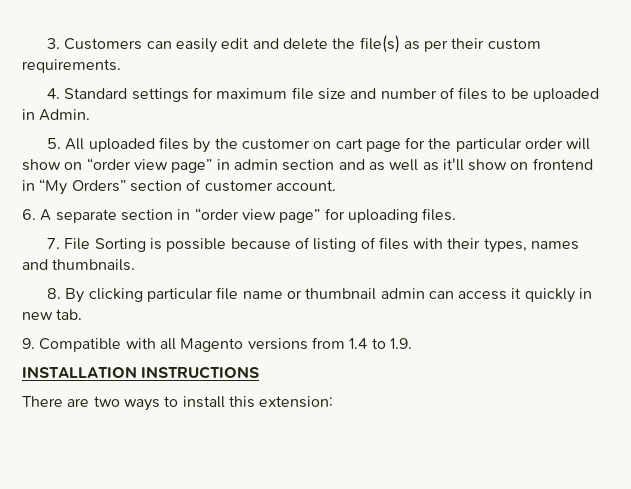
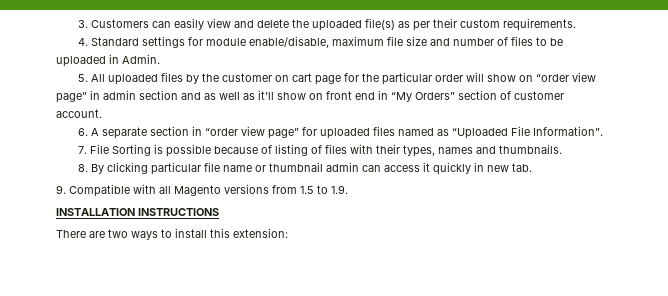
- 3. Customers can easily edit and delete the file(s) as per their custom requirements.
+ 3. Customers can easily view and delete the uploaded file(s) as per their custom requirements.
- 4. Standard settings for maximum file size and number of files to be uploaded in Admin.
+ 4. Standard settings for module enable/disable, maximum file size and number of files to be uploaded in Admin.
- 5. All uploaded files by the customer on cart page for the particular order will show on “order view page” in admin section and as well as it'll show on frontend in “My Orders” section of customer account.
+ 5. All uploaded files by the customer on cart page for the particular order will show on “order view page” in admin section and as well as it'll show on front end in “My Orders” section of customer account.
- 6. A separate section in “order view page” for uploading files.
+ 6. A separate section in “order view page” for uploaded files named as “Uploaded File Information”.
- 9. Compatible with all Magento versions from 1.4 to 1.9.
+ 9. Compatible with all Magento versions from 1.5 to 1.9.

